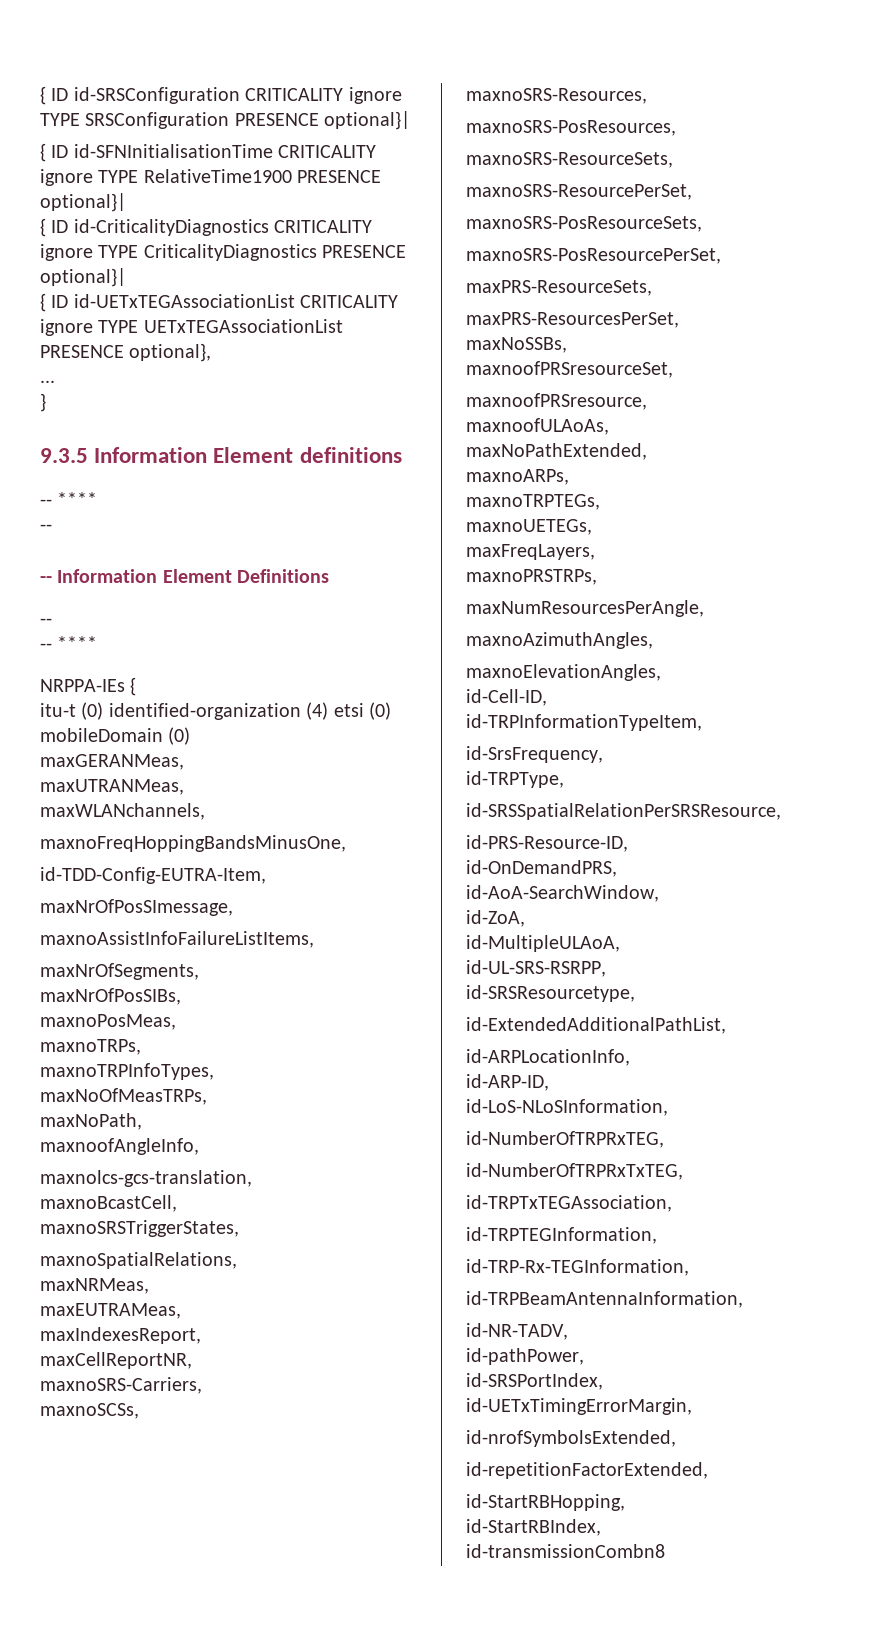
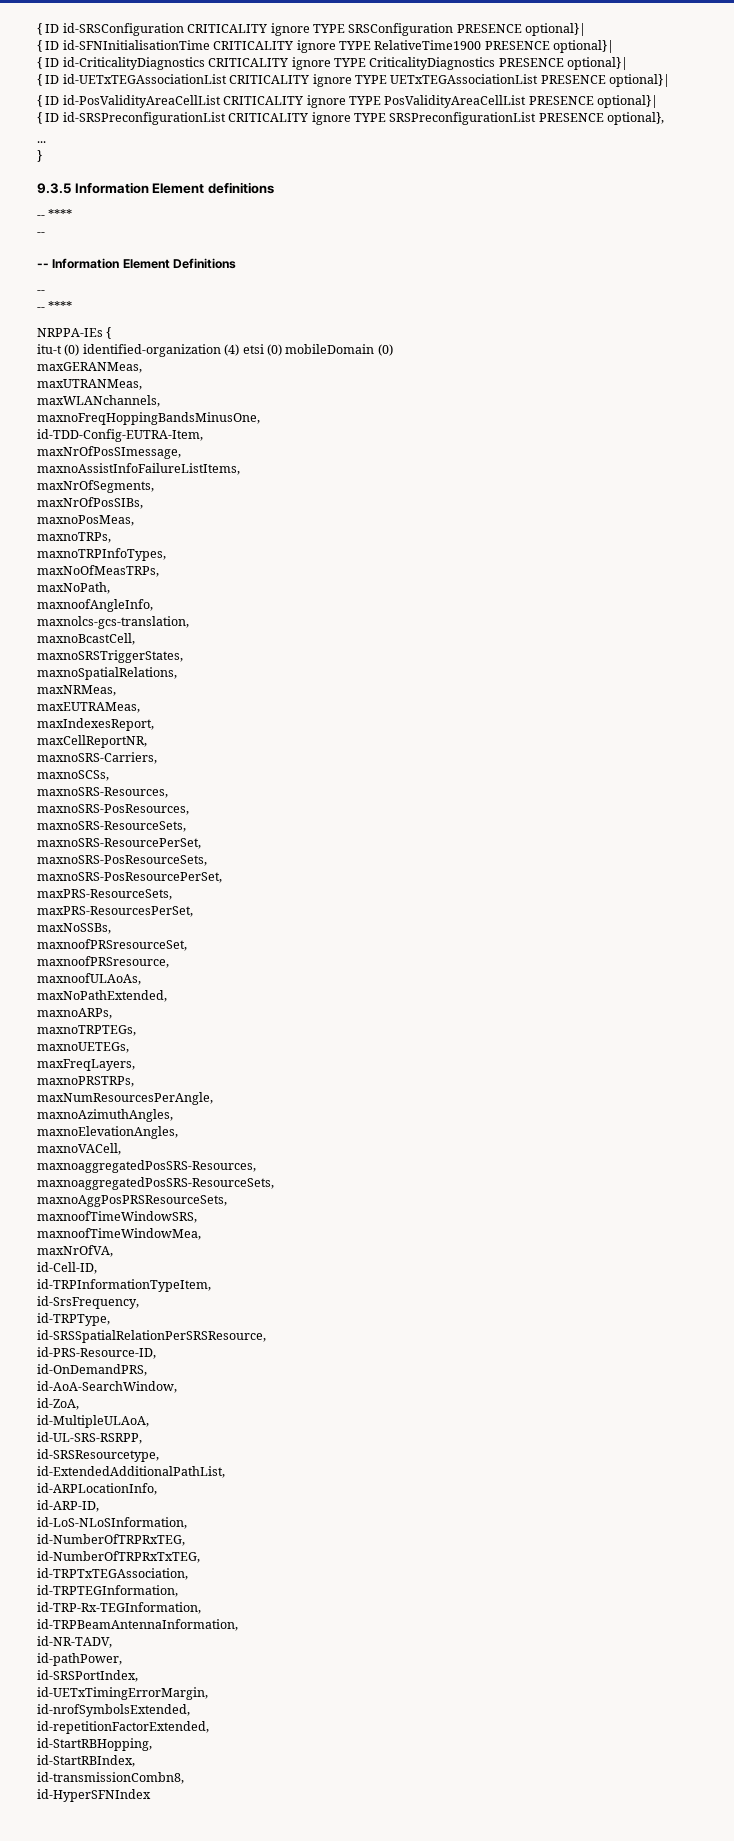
- { ID id-UETxTEGAssociationList CRITICALITY ignore TYPE UETxTEGAssociationList PRESENCE optional},
+ { ID id-UETxTEGAssociationList CRITICALITY ignore TYPE UETxTEGAssociationList PRESENCE optional}|
+ { ID id-PosValidityAreaCellList CRITICALITY ignore TYPE PosValidityAreaCellList PRESENCE optional}|
+ { ID id-SRSPreconfigurationList CRITICALITY ignore TYPE SRSPreconfigurationList PRESENCE optional},
+ maxnoVACell,
+ maxnoaggregatedPosSRS-Resources,
+ maxnoaggregatedPosSRS-ResourceSets,
+ maxnoAggPosPRSResourceSets,
+ maxnoofTimeWindowSRS,
+ maxnoofTimeWindowMea,
+ maxNrOfVA,
- id-transmissionCombn8
+ id-transmissionCombn8,
+ id-HyperSFNIndex

